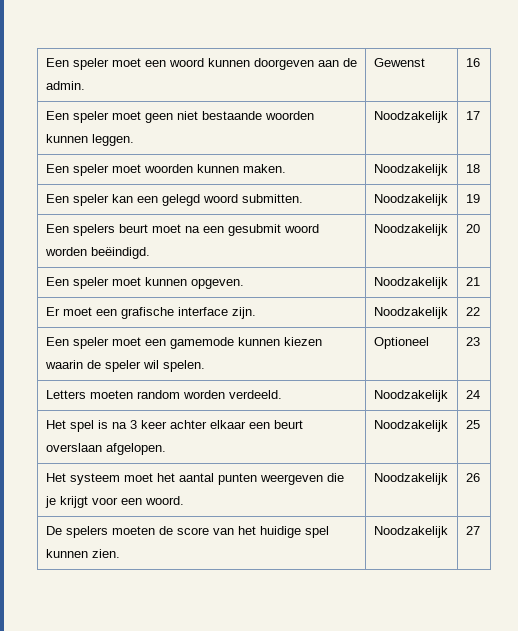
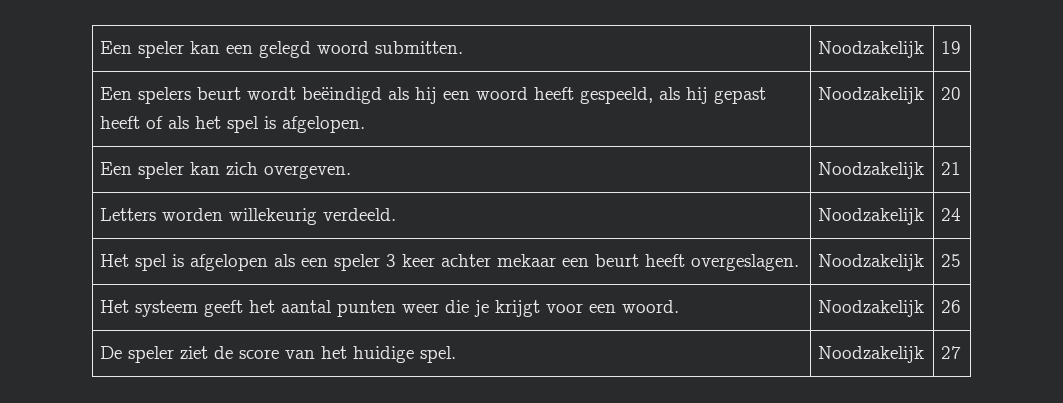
- Een speler moet een woord kunnen doorgeven aan de admin. | Gewenst | 16
- Een speler moet geen niet bestaande woorden kunnen leggen. | Noodzakelijk | 17
- Een speler moet woorden kunnen maken. | Noodzakelijk | 18
- Een spelers beurt moet na een gesubmit woord worden beëindigd. | Noodzakelijk | 20
+ Een spelers beurt wordt beëindigd als hij een woord heeft gespeeld, als hij gepast heeft of als het spel is afgelopen. | Noodzakelijk | 20
- Een speler moet kunnen opgeven. | Noodzakelijk | 21
+ Een speler kan zich overgeven. | Noodzakelijk | 21
- Er moet een grafische interface zijn. | Noodzakelijk | 22
- Een speler moet een gamemode kunnen kiezen waarin de speler wil spelen. | Optioneel | 23
- Letters moeten random worden verdeeld. | Noodzakelijk | 24
+ Letters worden willekeurig verdeeld. | Noodzakelijk | 24
- Het spel is na 3 keer achter elkaar een beurt overslaan afgelopen. | Noodzakelijk | 25
+ Het spel is afgelopen als een speler 3 keer achter mekaar een beurt heeft overgeslagen. | Noodzakelijk | 25
- Het systeem moet het aantal punten weergeven die je krijgt voor een woord. | Noodzakelijk | 26
+ Het systeem geeft het aantal punten weer die je krijgt voor een woord. | Noodzakelijk | 26
- De spelers moeten de score van het huidige spel kunnen zien. | Noodzakelijk | 27
+ De speler ziet de score van het huidige spel. | Noodzakelijk | 27

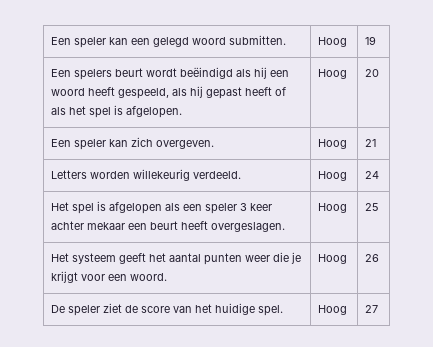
- Een speler kan een gelegd woord submitten. | Noodzakelijk | 19
+ Een speler kan een gelegd woord submitten. | Hoog | 19
- Een spelers beurt wordt beëindigd als hij een woord heeft gespeeld, als hij gepast heeft of als het spel is afgelopen. | Noodzakelijk | 20
+ Een spelers beurt wordt beëindigd als hij een woord heeft gespeeld, als hij gepast heeft of als het spel is afgelopen. | Hoog | 20
- Een speler kan zich overgeven. | Noodzakelijk | 21
+ Een speler kan zich overgeven. | Hoog | 21
- Letters worden willekeurig verdeeld. | Noodzakelijk | 24
+ Letters worden willekeurig verdeeld. | Hoog | 24
- Het spel is afgelopen als een speler 3 keer achter mekaar een beurt heeft overgeslagen. | Noodzakelijk | 25
+ Het spel is afgelopen als een speler 3 keer achter mekaar een beurt heeft overgeslagen. | Hoog | 25
- Het systeem geeft het aantal punten weer die je krijgt voor een woord. | Noodzakelijk | 26
+ Het systeem geeft het aantal punten weer die je krijgt voor een woord. | Hoog | 26
- De speler ziet de score van het huidige spel. | Noodzakelijk | 27
+ De speler ziet de score van het huidige spel. | Hoog | 27

